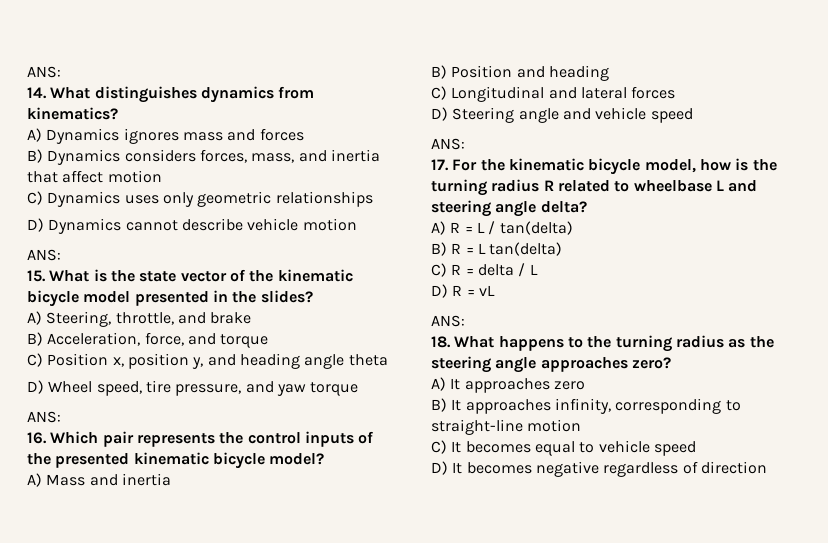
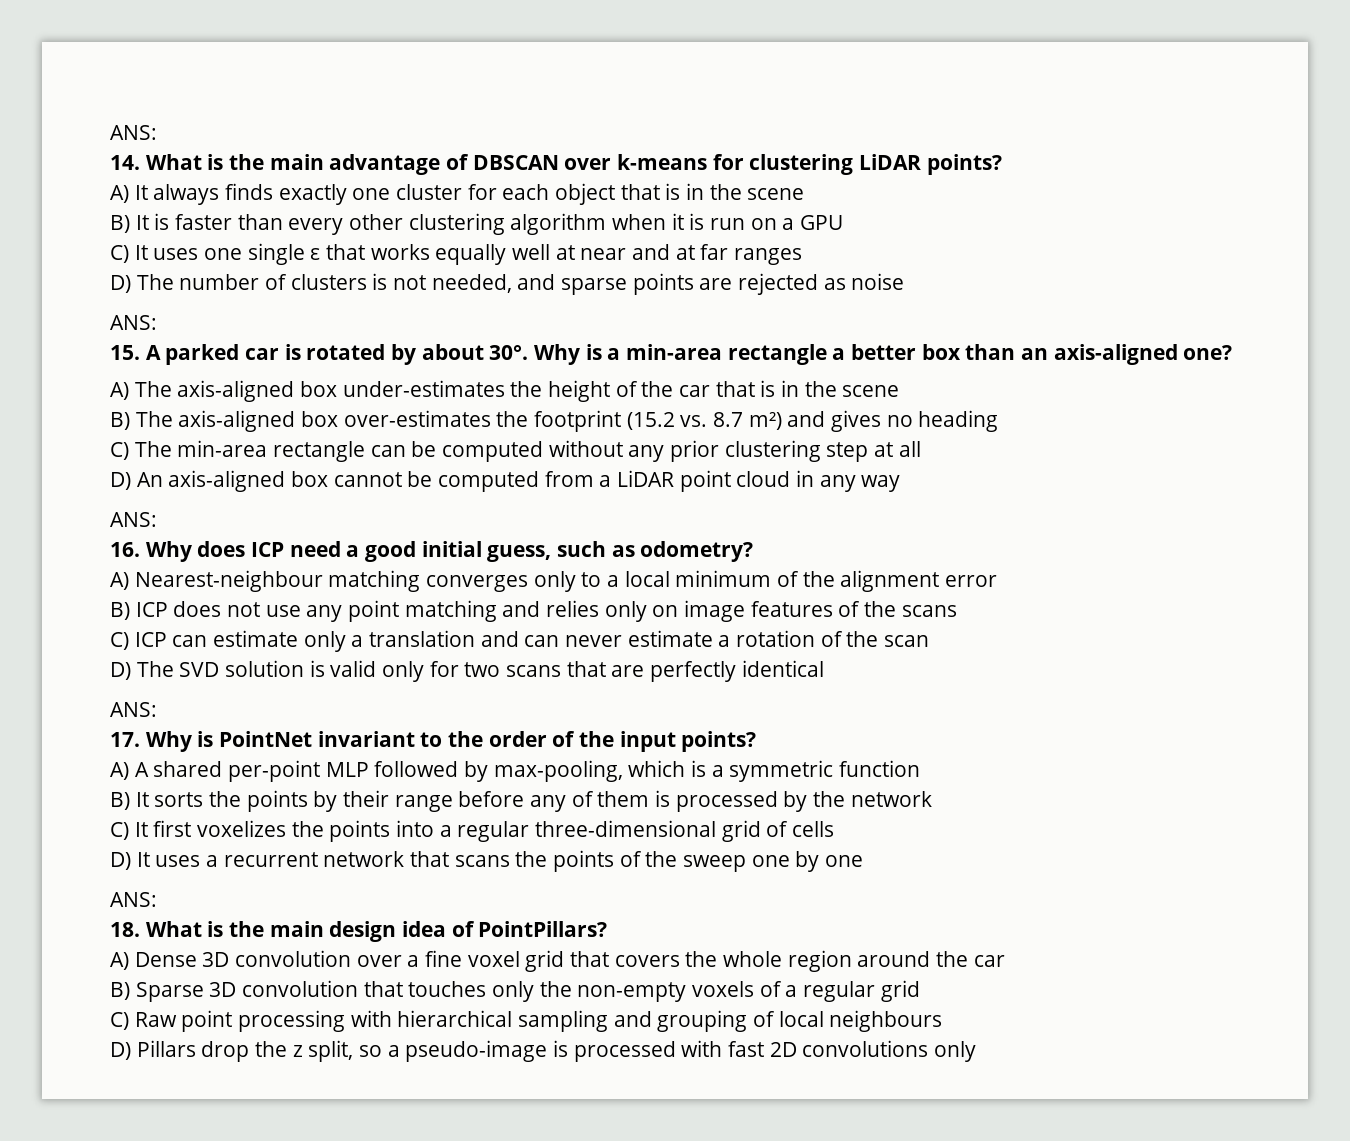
- 14. What distinguishes dynamics from kinematics?
- A) Dynamics ignores mass and forces
- B) Dynamics considers forces, mass, and inertia that affect motion
- C) Dynamics uses only geometric relationships
- D) Dynamics cannot describe vehicle motion
+ 14. What is the main advantage of DBSCAN over k-means for clustering LiDAR points?
+ A) It always finds exactly one cluster for each object that is in the scene
+ B) It is faster than every other clustering algorithm when it is run on a GPU
+ C) It uses one single ε that works equally well at near and at far ranges
+ D) The number of clusters is not needed, and sparse points are rejected as noise
  ANS:
- 15. What is the state vector of the kinematic bicycle model presented in the slides?
- A) Steering, throttle, and brake
- B) Acceleration, force, and torque
- C) Position x, position y, and heading angle theta
- D) Wheel speed, tire pressure, and yaw torque
+ 15. A parked car is rotated by about 30°. Why is a min-area rectangle a better box than an axis-aligned one?
+ A) The axis-aligned box under-estimates the height of the car that is in the scene
+ B) The axis-aligned box over-estimates the footprint (15.2 vs. 8.7 m²) and gives no heading
+ C) The min-area rectangle can be computed without any prior clustering step at all
+ D) An axis-aligned box cannot be computed from a LiDAR point cloud in any way
  ANS:
- 16. Which pair represents the control inputs of the presented kinematic bicycle model?
- A) Mass and inertia
- B) Position and heading
- C) Longitudinal and lateral forces
- D) Steering angle and vehicle speed
+ 16. Why does ICP need a good initial guess, such as odometry?
+ A) Nearest-neighbour matching converges only to a local minimum of the alignment error
+ B) ICP does not use any point matching and relies only on image features of the scans
+ C) ICP can estimate only a translation and can never estimate a rotation of the scan
+ D) The SVD solution is valid only for two scans that are perfectly identical
  ANS:
- 17. For the kinematic bicycle model, how is the turning radius R related to wheelbase L and steering angle delta?
- A) R = L / tan(delta)
- B) R = L tan(delta)
- C) R = delta / L
- D) R = vL
+ 17. Why is PointNet invariant to the order of the input points?
+ A) A shared per-point MLP followed by max-pooling, which is a symmetric function
+ B) It sorts the points by their range before any of them is processed by the network
+ C) It first voxelizes the points into a regular three-dimensional grid of cells
+ D) It uses a recurrent network that scans the points of the sweep one by one
  ANS:
- 18. What happens to the turning radius as the steering angle approaches zero?
- A) It approaches zero
- B) It approaches infinity, corresponding to straight-line motion
- C) It becomes equal to vehicle speed
- D) It becomes negative regardless of direction
+ 18. What is the main design idea of PointPillars?
+ A) Dense 3D convolution over a fine voxel grid that covers the whole region around the car
+ B) Sparse 3D convolution that touches only the non-empty voxels of a regular grid
+ C) Raw point processing with hierarchical sampling and grouping of local neighbours
+ D) Pillars drop the z split, so a pseudo-image is processed with fast 2D convolutions only

